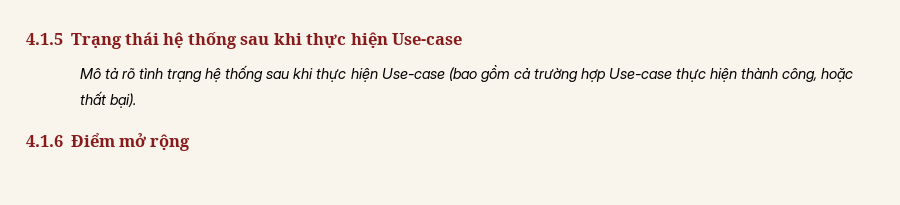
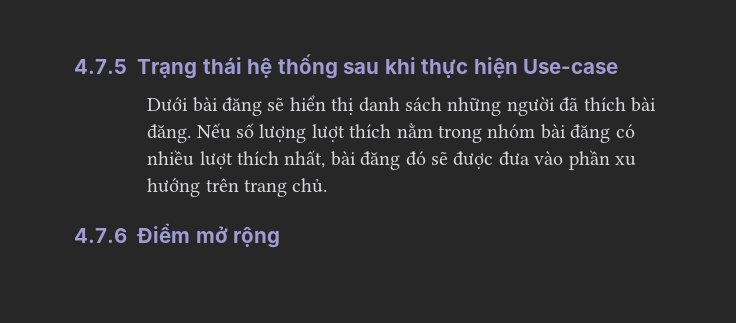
- 4.1.5 Trạng thái hệ thống sau khi thực hiện Use-case
+ 4.7.5 Trạng thái hệ thống sau khi thực hiện Use-case
- Mô tả rõ tình trạng hệ thống sau khi thực hiện Use-case (bao gồm cả trường hợp Use-case thực hiện thành công, hoặc thất bại).
- 4.1.6 Điểm mở rộng
+ Dưới bài đăng sẽ hiển thị danh sách những người đã thích bài đăng. Nếu số lượng lượt thích nằm trong nhóm bài đăng có nhiều lượt thích nhất, bài đăng đó sẽ được đưa vào phần xu hướng trên trang chủ.
+ 4.7.6 Điểm mở rộng

